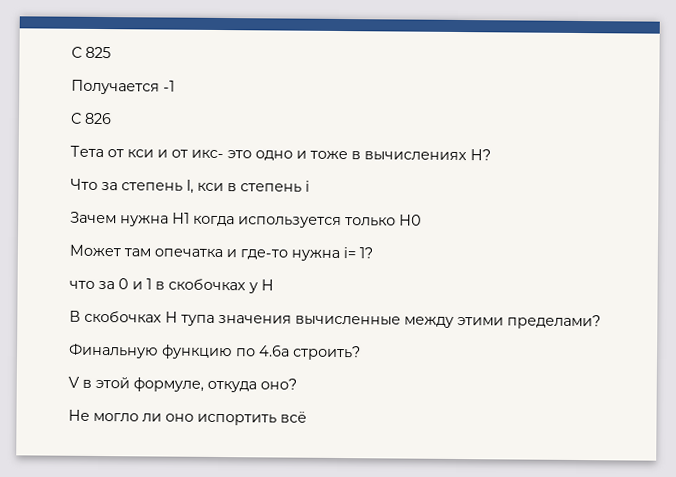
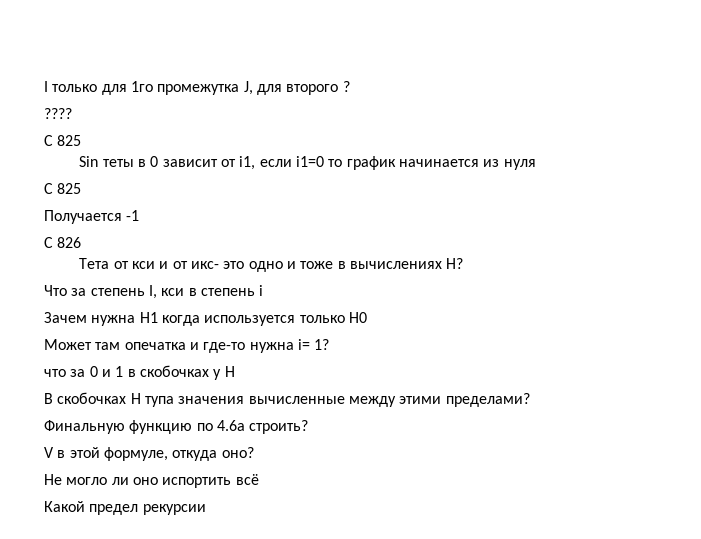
+ I только для 1го промежутка J, для второго ?
+ ????
+ С 825
+ Sin теты в 0 зависит от i1, если i1=0 то график начинается из нуля
+ Какой предел рекурсии

